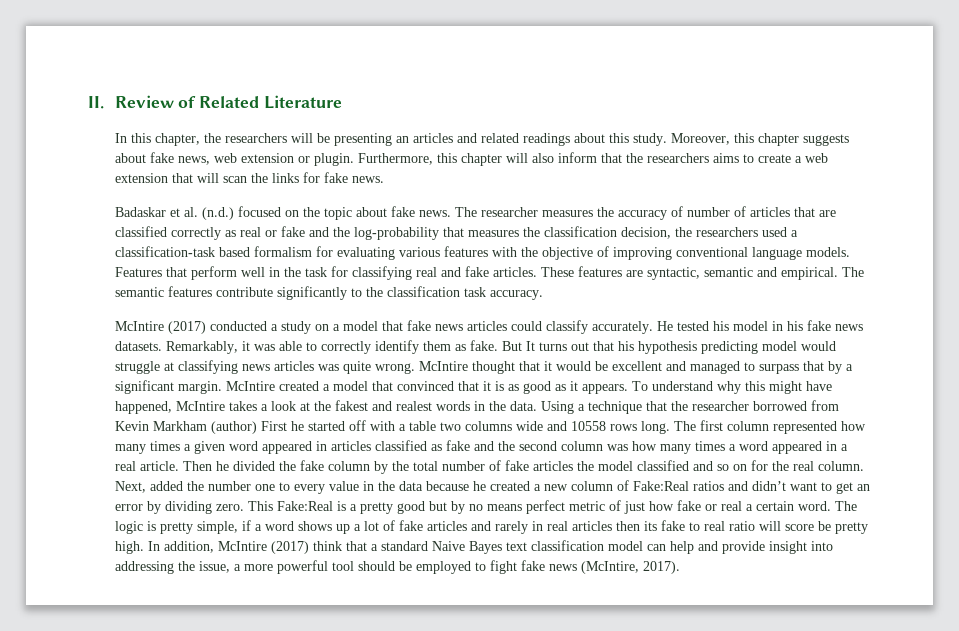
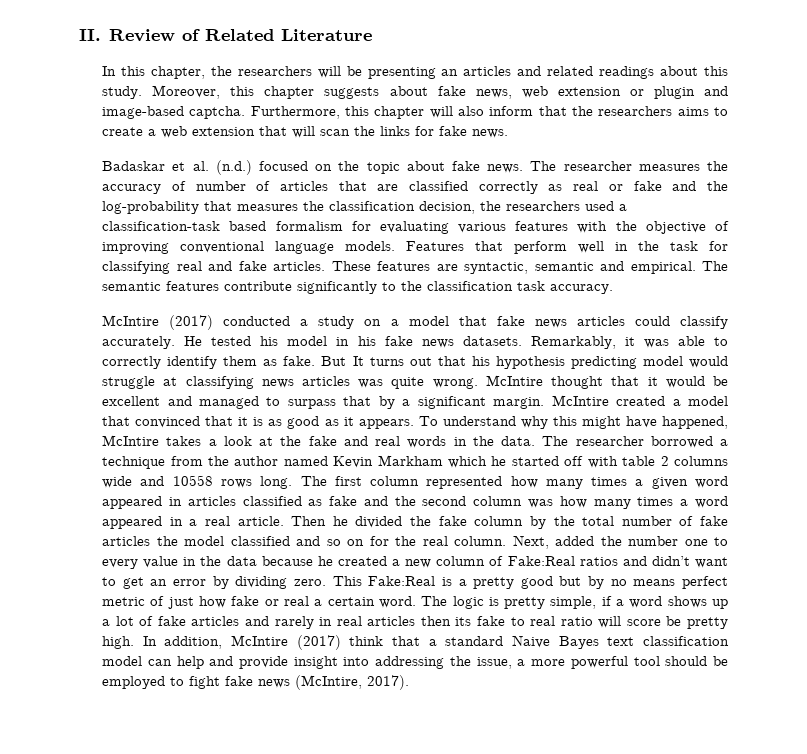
- Moreover, this chapter suggests about fake news, web extension or plugin.
+ Moreover, this chapter suggests about fake news, web extension or plugin and image-based captcha.
- To understand why this might have happened, McIntire takes a look at the fakest and realest words in the data.
+ To understand why this might have happened, McIntire takes a look at the fake and real words in the data.
- Using a technique that the researcher borrowed from Kevin Markham (author) First he started off with a table two columns wide and 10558 rows long.
+ The researcher borrowed a technique from the author named Kevin Markham which he started off with table 2 columns wide and 10558 rows long.

